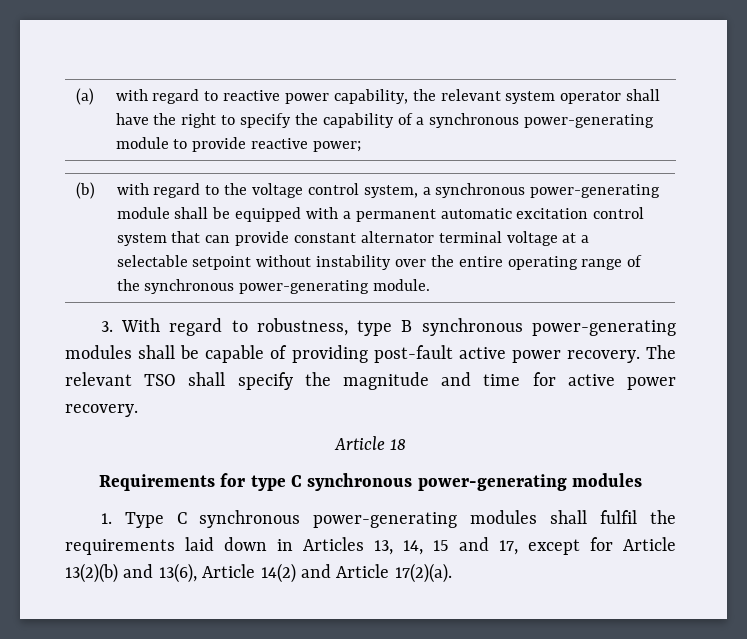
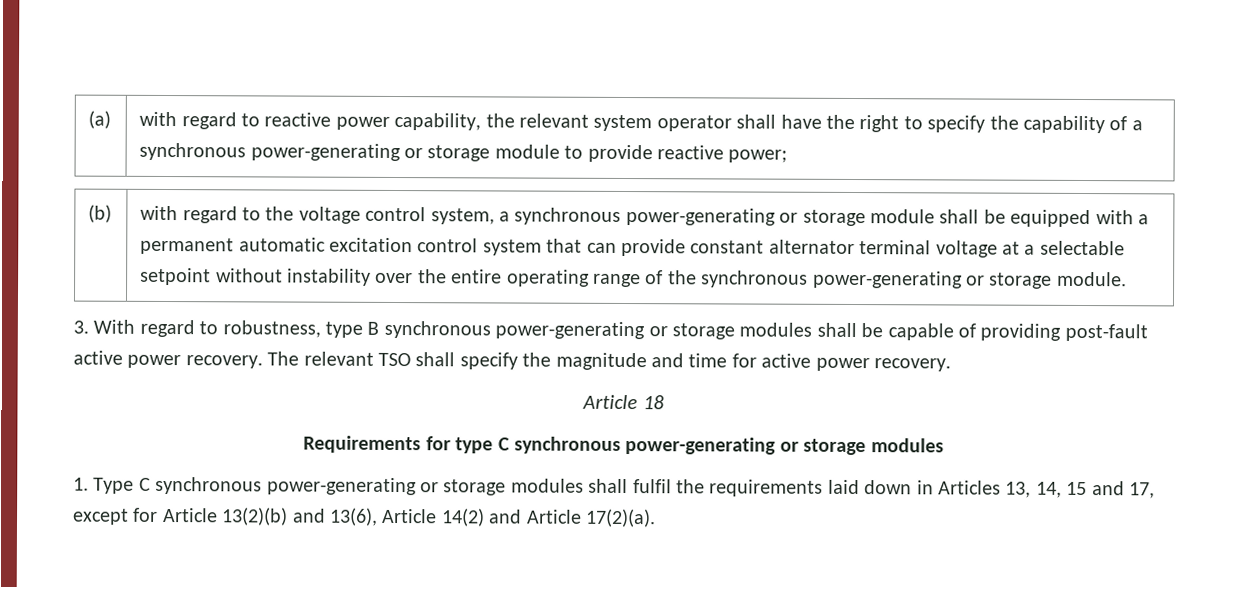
- (a) | with regard to reactive power capability, the relevant system operator shall have the right to specify the capability of a synchronous power-generating module to provide reactive power;
+ (a) | with regard to reactive power capability, the relevant system operator shall have the right to specify the capability of a synchronous power-generating or storage module to provide reactive power;
- with regard to the voltage control system, a synchronous power-generating module shall be equipped with a permanent automatic excitation control system that can provide constant alternator terminal voltage at a selectable setpoint without instability over the entire operating range of the synchronous power-generating module.
+ with regard to the voltage control system, a synchronous power-generating or storage module shall be equipped with a permanent automatic excitation control system that can provide constant alternator terminal voltage at a selectable setpoint without instability over the entire operating range of the synchronous power-generating or storage module.
- 3. With regard to robustness, type B synchronous power-generating modules shall be capable of providing post-fault active power recovery.
+ 3. With regard to robustness, type B synchronous power-generating or storage modules shall be capable of providing post-fault active power recovery.
- Requirements for type C synchronous power-generating modules
+ Requirements for type C synchronous power-generating or storage modules
- 1. Type C synchronous power-generating modules shall fulfil the requirements laid down in Articles 13, 14, 15 and 17, except for Article 13(2)(b) and 13(6), Article 14(2) and Article 17(2)(a).
+ 1. Type C synchronous power-generating or storage modules shall fulfil the requirements laid down in Articles 13, 14, 15 and 17, except for Article 13(2)(b) and 13(6), Article 14(2) and Article 17(2)(a).

